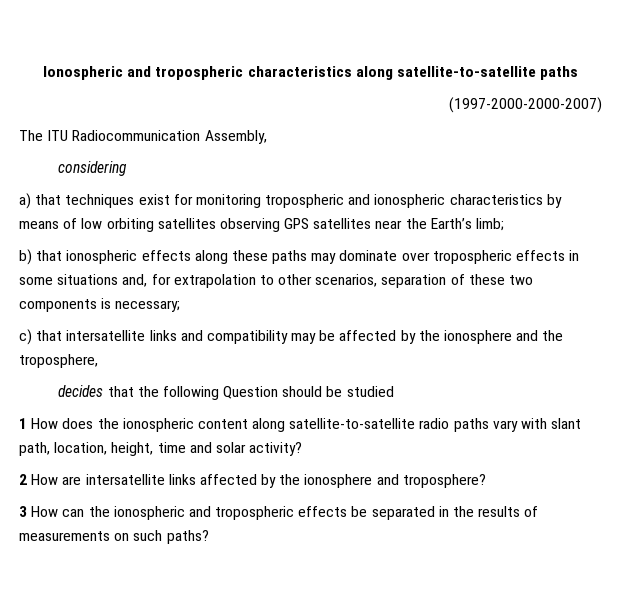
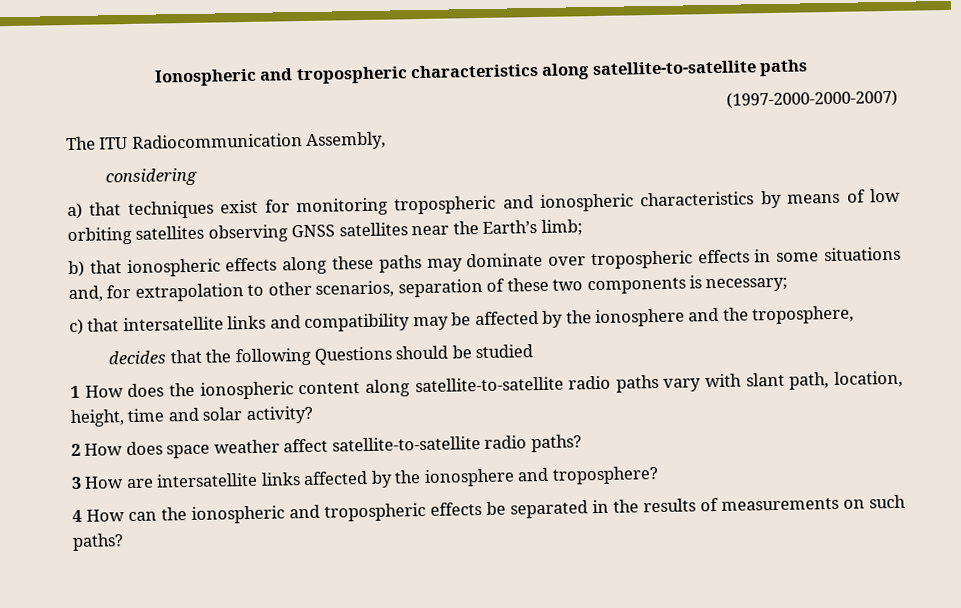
- a) that techniques exist for monitoring tropospheric and ionospheric characteristics by means of low orbiting satellites observing GPS satellites near the Earth’s limb;
+ a) that techniques exist for monitoring tropospheric and ionospheric characteristics by means of low orbiting satellites observing GNSS satellites near the Earth’s limb;
- decides that the following Question should be studied
+ decides that the following Questions should be studied
- 2 How are intersatellite links affected by the ionosphere and troposphere?
+ 2 How does space weather affect satellite-to-satellite radio paths?
+ 3 How are intersatellite links affected by the ionosphere and troposphere?
- 3 How can the ionospheric and tropospheric effects be separated in the results of measurements on such paths?
+ 4 How can the ionospheric and tropospheric effects be separated in the results of measurements on such paths?

